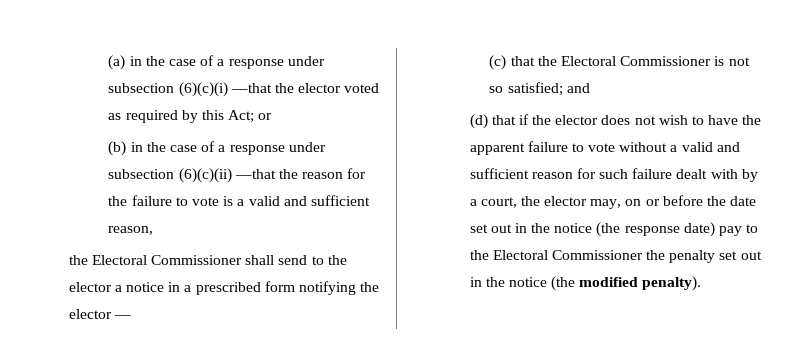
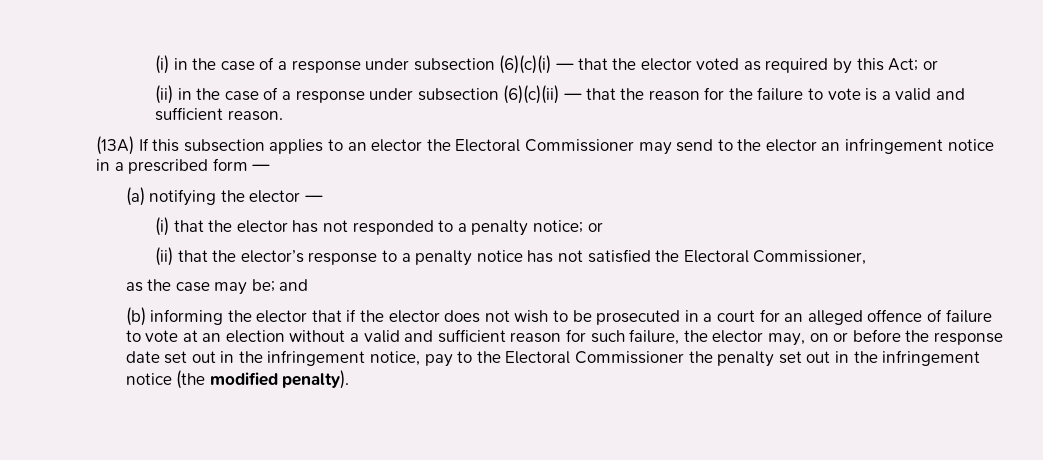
- (a) in the case of a response under subsection (6)(c)(i) —that the elector voted as required by this Act; or
+ (i) in the case of a response under subsection (6)(c)(i) — that the elector voted as required by this Act; or
- (b) in the case of a response under subsection (6)(c)(ii) —that the reason for the failure to vote is a valid and sufficient reason,
- the Electoral Commissioner shall send to the elector a notice in a prescribed form notifying the elector —
+ (ii) in the case of a response under subsection (6)(c)(ii) — that the reason for the failure to vote is a valid and sufficient reason.
+ (13A) If this subsection applies to an elector the Electoral Commissioner may send to the elector an infringement notice in a prescribed form —
+ (a) notifying the elector —
- (c) that the Electoral Commissioner is not so satisfied; and
- (d) that if the elector does not wish to have the apparent failure to vote without a valid and sufficient reason for such failure dealt with by a court, the elector may, on or before the date set out in the notice (the response date) pay to the Electoral Commissioner the penalty set out in the notice (the modified penalty).
+ (i) that the elector has not responded to a penalty notice; or
+ (ii) that the elector’s response to a penalty notice has not satisfied the Electoral Commissioner,
+ as the case may be; and
+ (b) informing the elector that if the elector does not wish to be prosecuted in a court for an alleged offence of failure to vote at an election without a valid and sufficient reason for such failure, the elector may, on or before the response date set out in the infringement notice, pay to the Electoral Commissioner the penalty set out in the infringement notice (the modified penalty).

